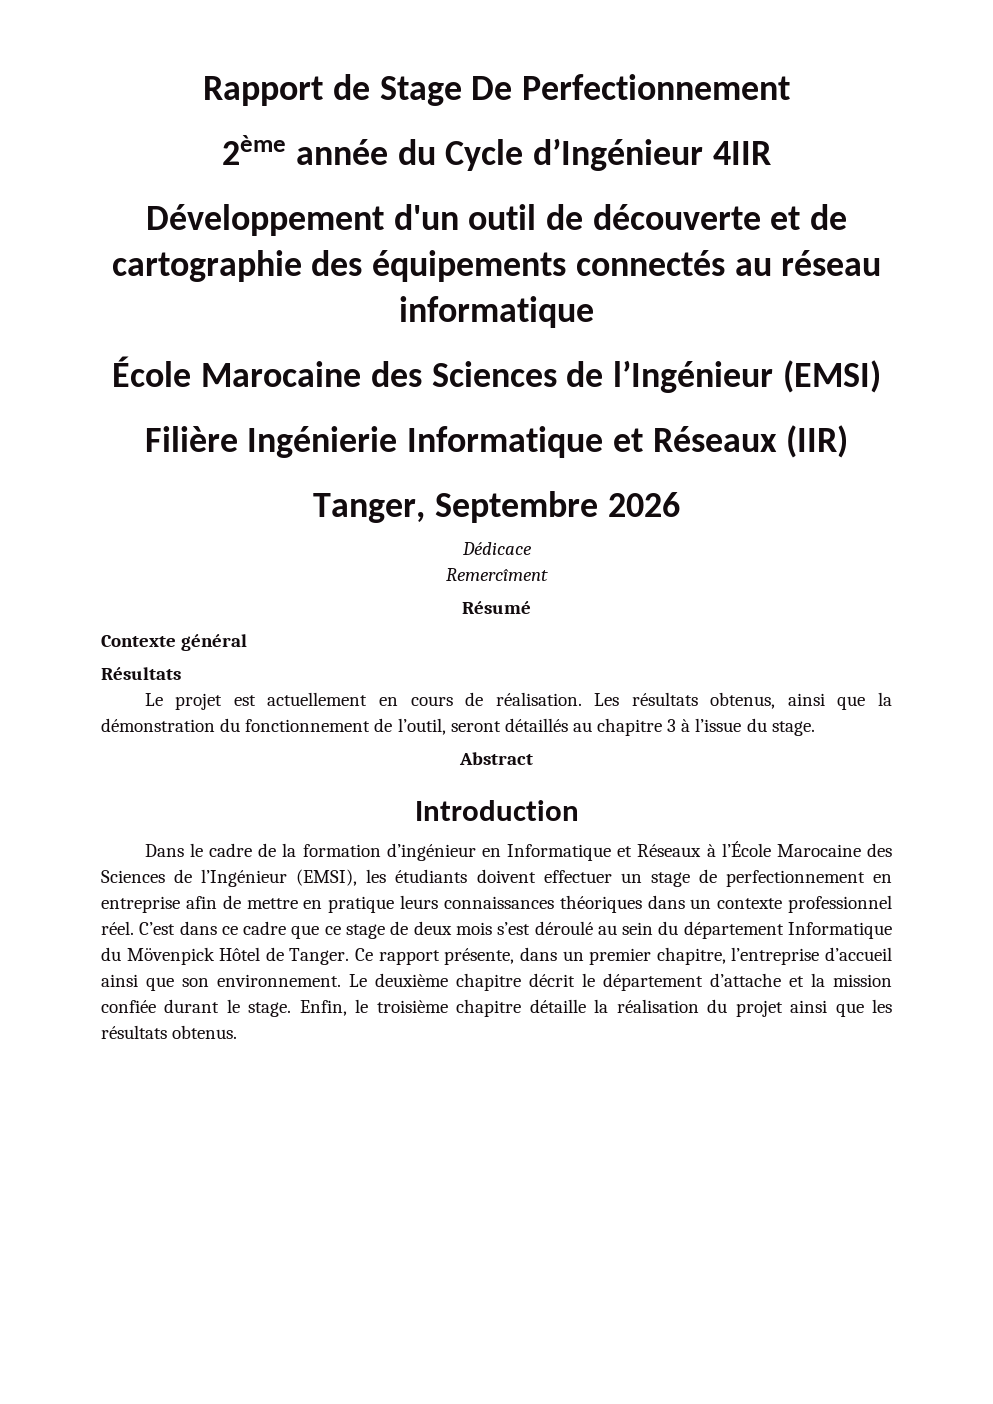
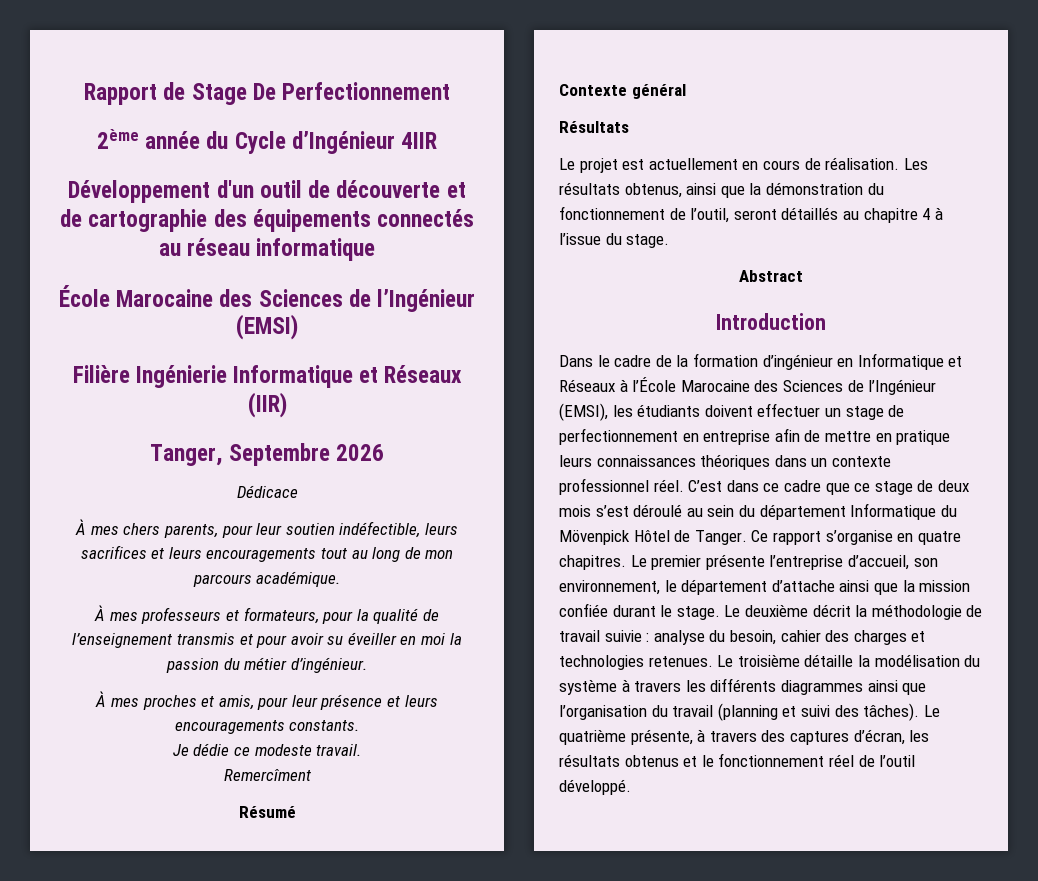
+ À mes chers parents, pour leur soutien indéfectible, leurs sacrifices et leurs encouragements tout au long de mon parcours académique.
+ À mes professeurs et formateurs, pour la qualité de l’enseignement transmis et pour avoir su éveiller en moi la passion du métier d’ingénieur.
+ À mes proches et amis, pour leur présence et leurs encouragements constants.
+ Je dédie ce modeste travail.
- Les résultats obtenus, ainsi que la démonstration du fonctionnement de l’outil, seront détaillés au chapitre 3 à l’issue du stage.
+ Les résultats obtenus, ainsi que la démonstration du fonctionnement de l’outil, seront détaillés au chapitre 4 à l’issue du stage.
- Ce rapport présente, dans un premier chapitre, l’entreprise d’accueil ainsi que son environnement. Le deuxième chapitre décrit le département d’attache et la mission confiée durant le stage.
+ Ce rapport s’organise en quatre chapitres. Le premier présente l’entreprise d’accueil, son environnement, le département d’attache ainsi que la mission confiée durant le stage.
- Enfin, le troisième chapitre détaille la réalisation du projet ainsi que les résultats obtenus.
+ Le deuxième décrit la méthodologie de travail suivie : analyse du besoin, cahier des charges et technologies retenues. Le troisième détaille la modélisation du système à travers les différents diagrammes ainsi que l’organisation du travail (planning et suivi des tâches). Le quatrième présente, à travers des captures d’écran, les résultats obtenus et le fonctionnement réel de l’outil développé.

